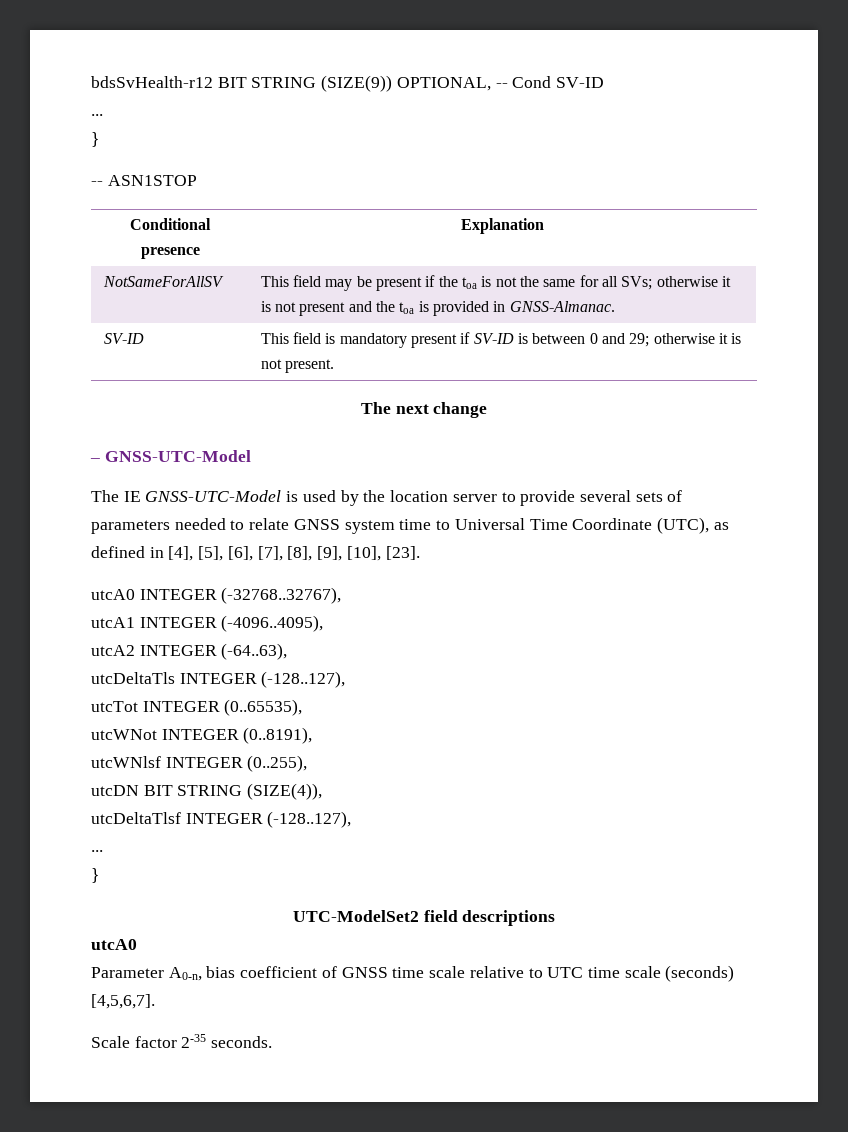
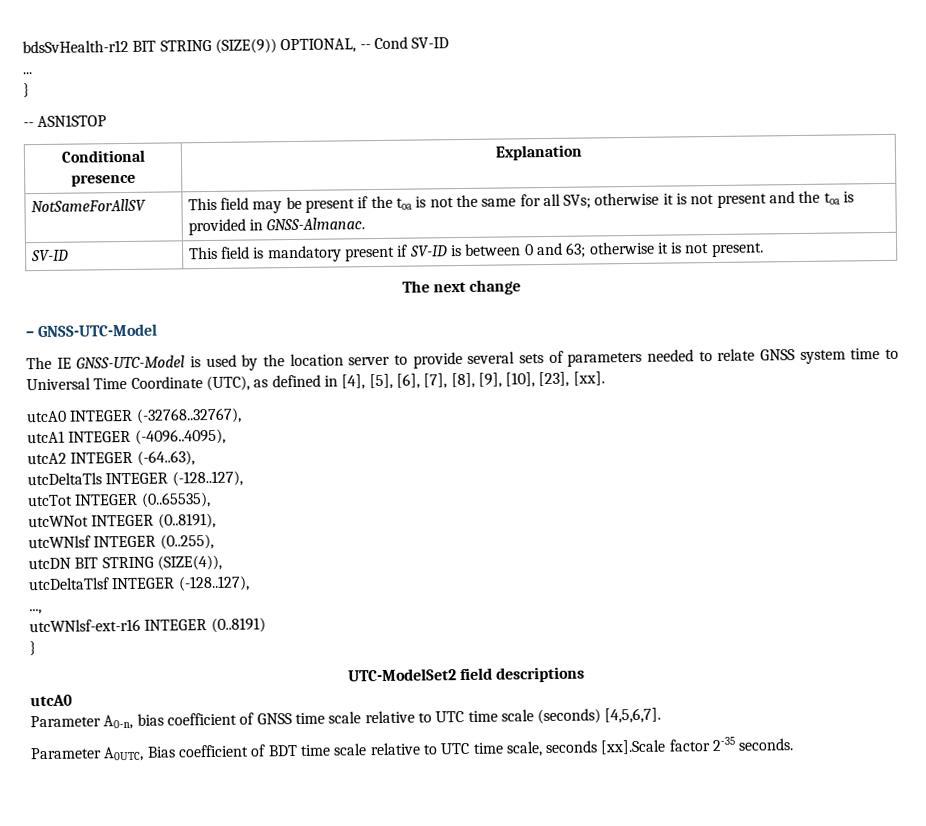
- SV-ID | This field is mandatory present if SV-ID is between 0 and 29; otherwise it is not present.
+ SV-ID | This field is mandatory present if SV-ID is between 0 and 63; otherwise it is not present.
- The IE GNSS-UTC-Model is used by the location server to provide several sets of parameters needed to relate GNSS system time to Universal Time Coordinate (UTC), as defined in [4], [5], [6], [7], [8], [9], [10], [23].
+ The IE GNSS-UTC-Model is used by the location server to provide several sets of parameters needed to relate GNSS system time to Universal Time Coordinate (UTC), as defined in [4], [5], [6], [7], [8], [9], [10], [23], [xx].
  utcDeltaTlsf INTEGER (-128..127),
- ...
+ ...,
+ utcWNlsf-ext-r16 INTEGER (0..8191)
- Scale factor 2-35 seconds.
+ Parameter A0UTC, Bias coefficient of BDT time scale relative to UTC time scale, seconds [xx].Scale factor 2-35 seconds.

